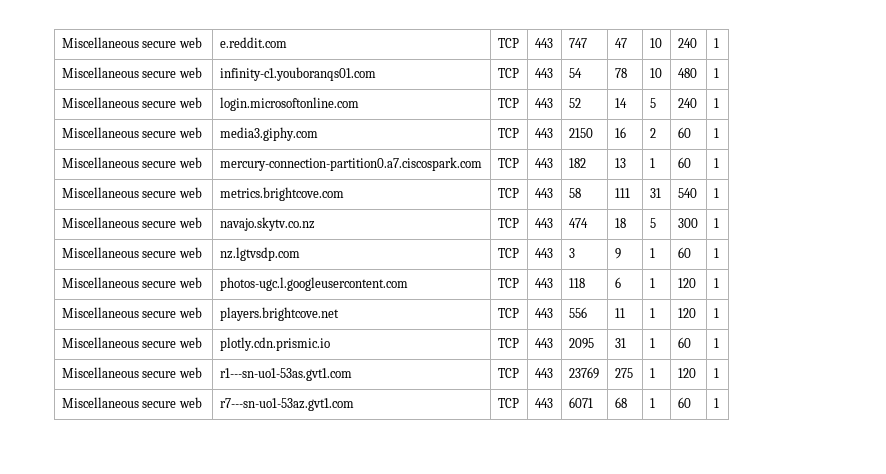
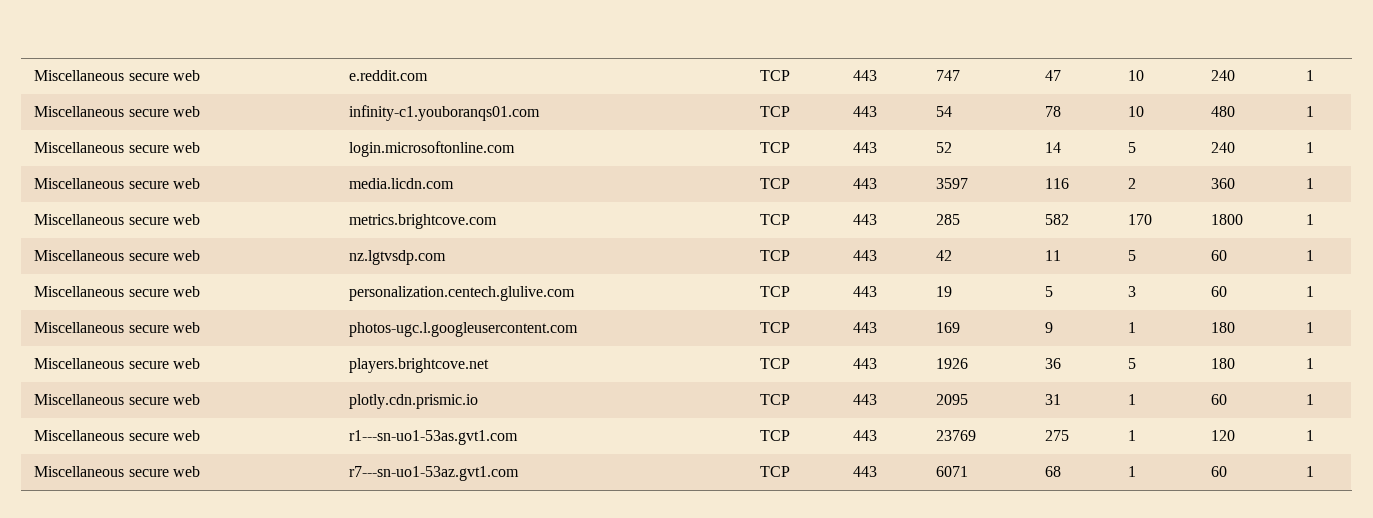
- Miscellaneous secure web | media3.giphy.com | TCP | 443 | 2150 | 16 | 2 | 60 | 1
- Miscellaneous secure web | mercury-connection-partition0.a7.ciscospark.com | TCP | 443 | 182 | 13 | 1 | 60 | 1
+ Miscellaneous secure web | media.licdn.com | TCP | 443 | 3597 | 116 | 2 | 360 | 1
- Miscellaneous secure web | metrics.brightcove.com | TCP | 443 | 58 | 111 | 31 | 540 | 1
- Miscellaneous secure web | navajo.skytv.co.nz | TCP | 443 | 474 | 18 | 5 | 300 | 1
+ Miscellaneous secure web | metrics.brightcove.com | TCP | 443 | 285 | 582 | 170 | 1800 | 1
- Miscellaneous secure web | nz.lgtvsdp.com | TCP | 443 | 3 | 9 | 1 | 60 | 1
+ Miscellaneous secure web | nz.lgtvsdp.com | TCP | 443 | 42 | 11 | 5 | 60 | 1
+ Miscellaneous secure web | personalization.centech.glulive.com | TCP | 443 | 19 | 5 | 3 | 60 | 1
- Miscellaneous secure web | photos-ugc.l.googleusercontent.com | TCP | 443 | 118 | 6 | 1 | 120 | 1
+ Miscellaneous secure web | photos-ugc.l.googleusercontent.com | TCP | 443 | 169 | 9 | 1 | 180 | 1
- Miscellaneous secure web | players.brightcove.net | TCP | 443 | 556 | 11 | 1 | 120 | 1
+ Miscellaneous secure web | players.brightcove.net | TCP | 443 | 1926 | 36 | 5 | 180 | 1

